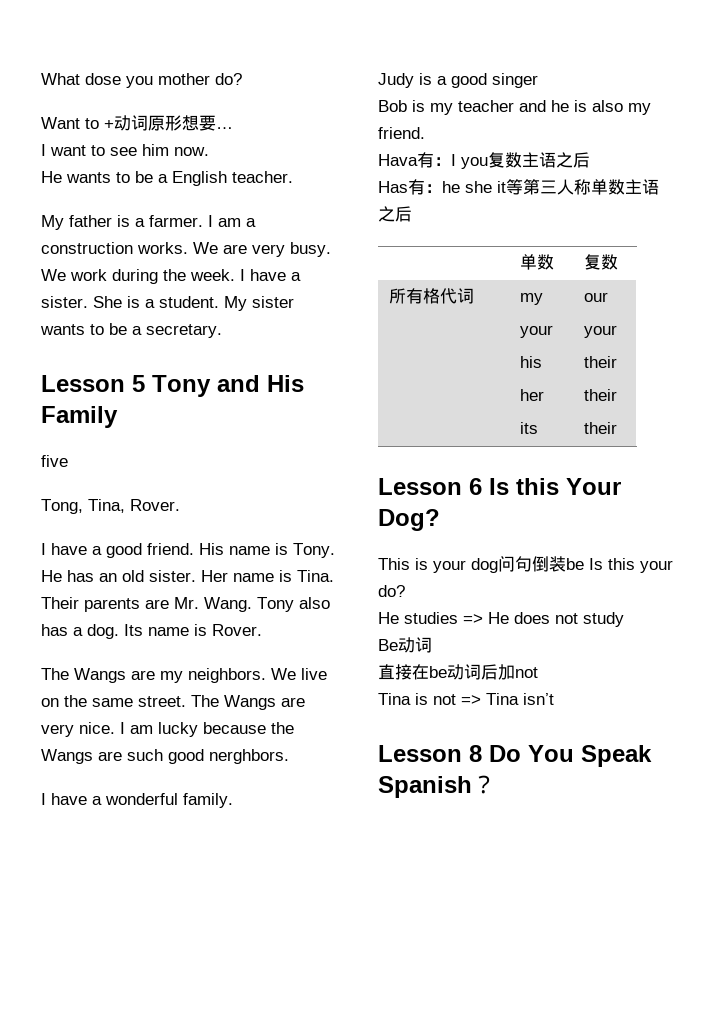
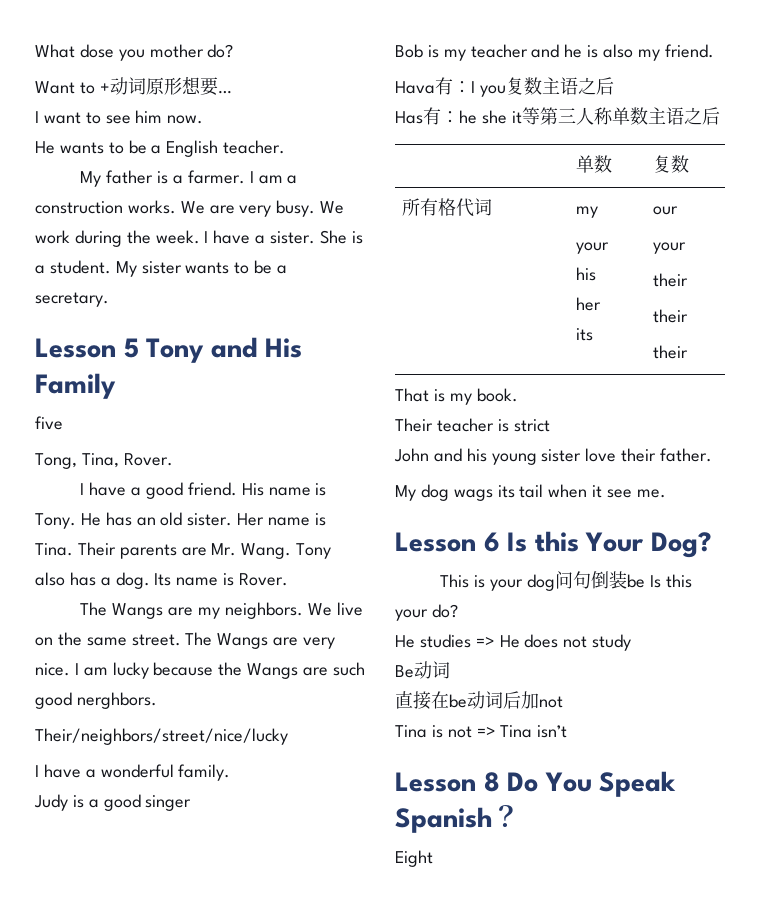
+ Their/neighbors/street/nice/lucky
+ That is my book.
+ Their teacher is strict
+ John and his young sister love their father.
+ My dog wags its tail when it see me.
+ Eight

